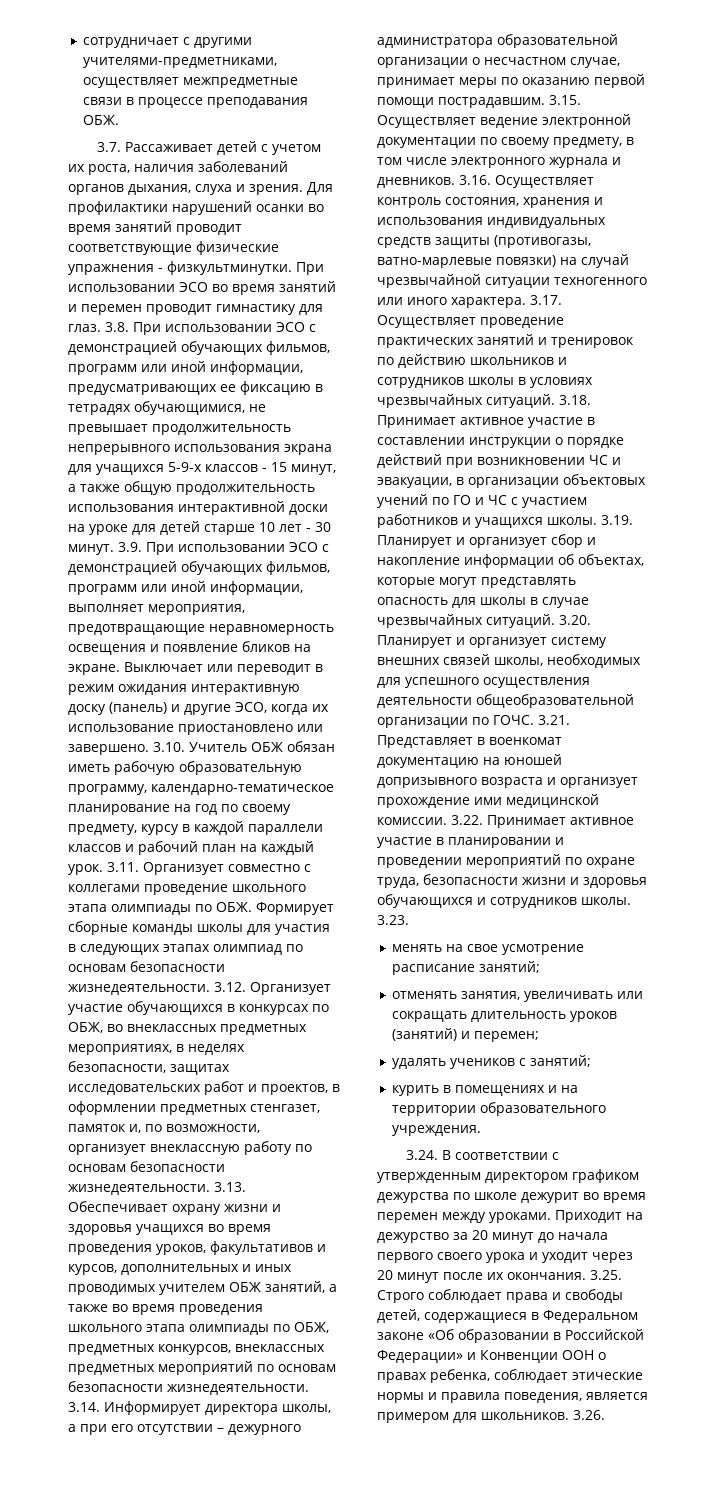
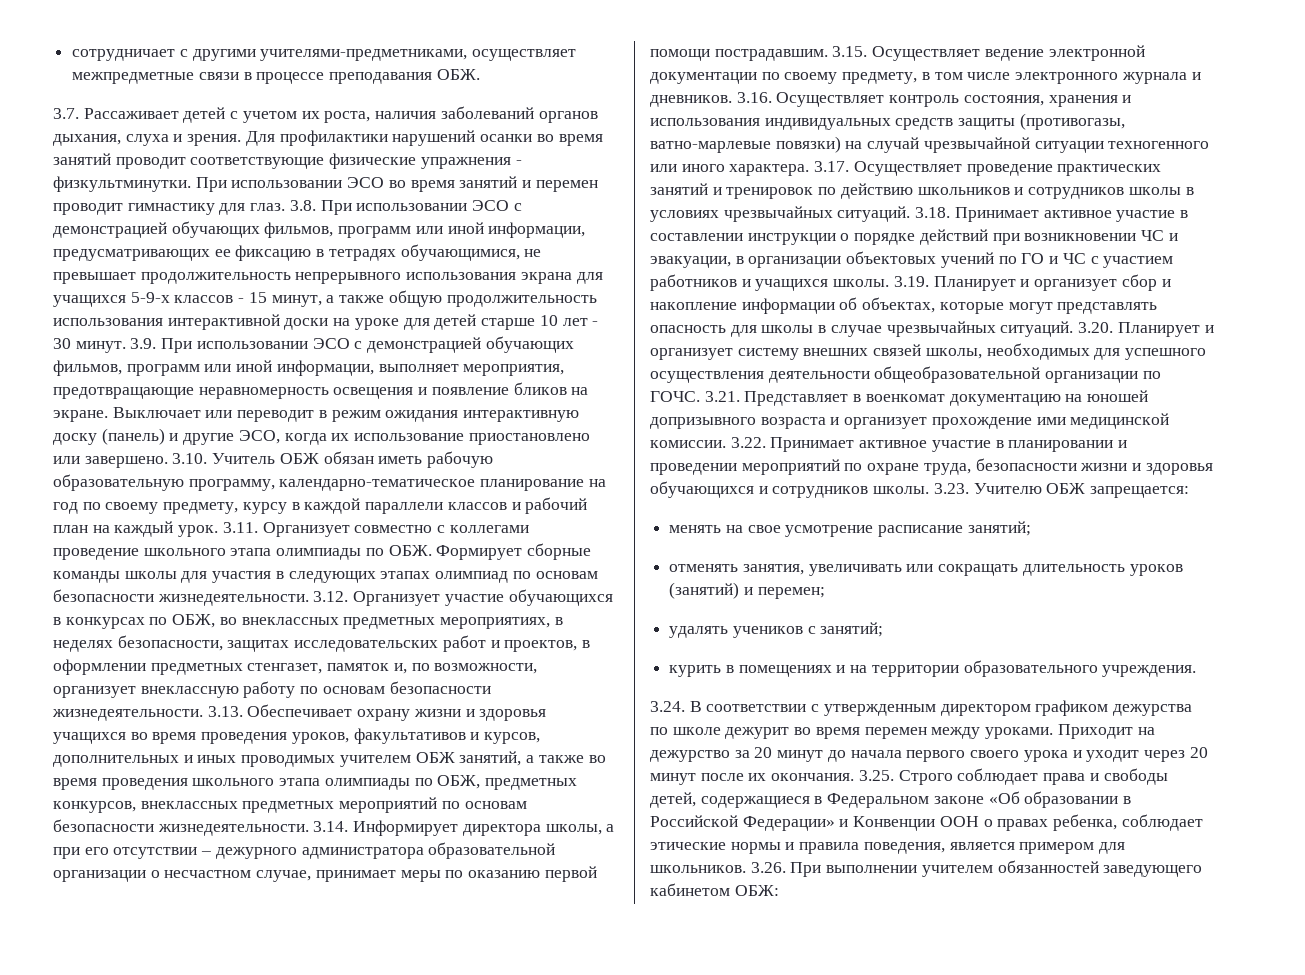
- 3.23.
+ 3.23. Учителю ОБЖ запрещается:
- 3.26.
+ 3.26. При выполнении учителем обязанностей заведующего кабинетом ОБЖ:

